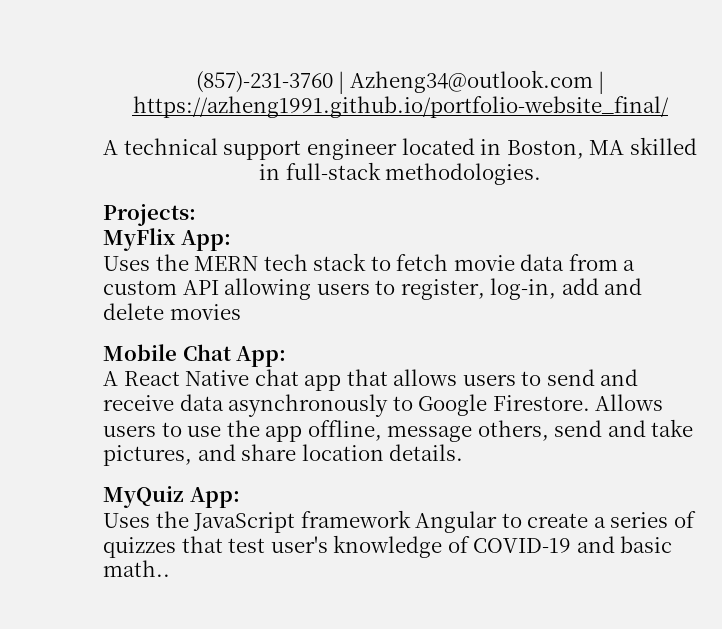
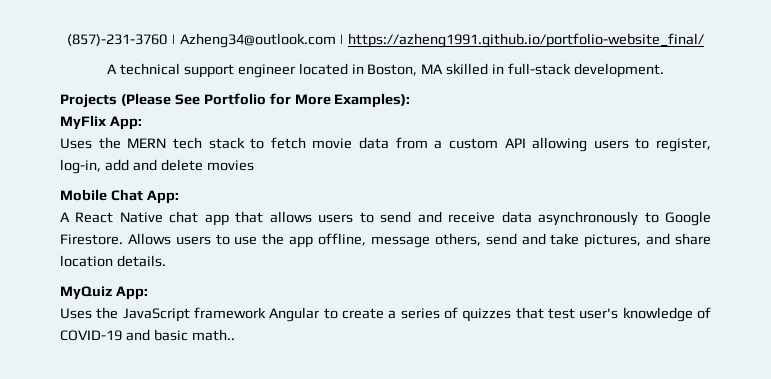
- A technical support engineer located in Boston, MA skilled in full-stack methodologies.
- Projects:
+ A technical support engineer located in Boston, MA skilled in full-stack development.
+ Projects (Please See Portfolio for More Examples):

